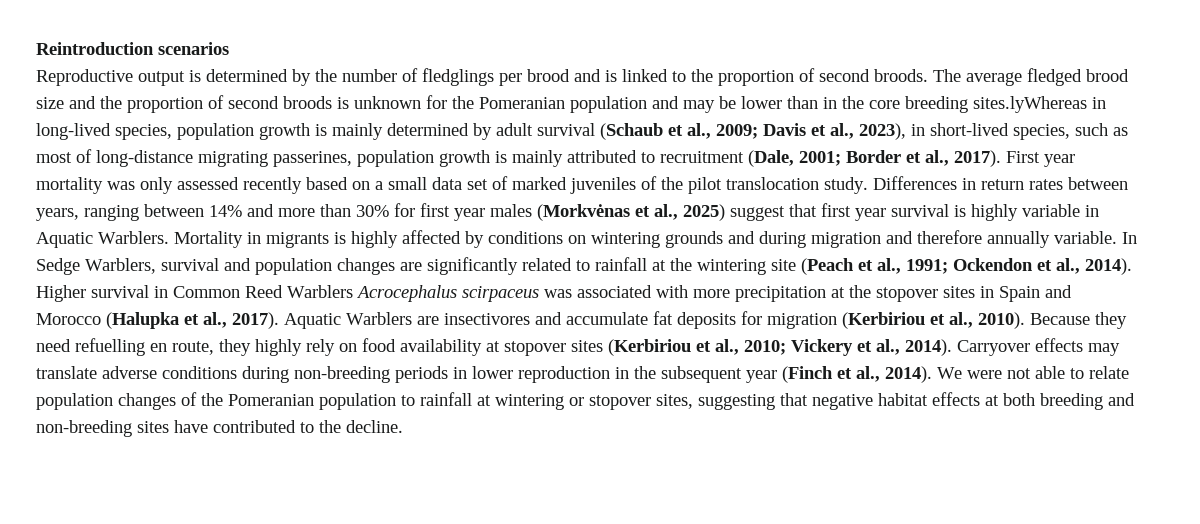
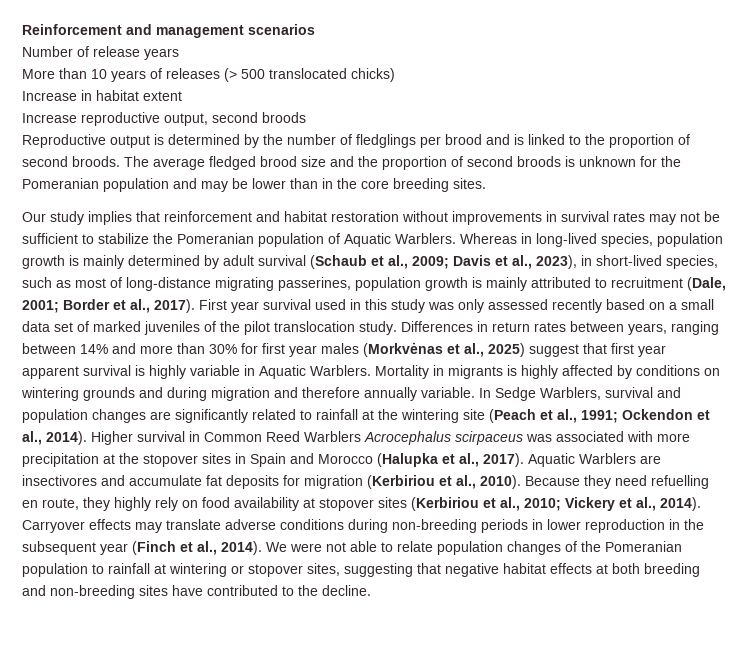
- Reintroduction scenarios
+ Reinforcement and management scenarios
+ Number of release years
+ More than 10 years of releases (> 500 translocated chicks)
+ Increase in habitat extent
+ Increase reproductive output, second broods
- The average fledged brood size and the proportion of second broods is unknown for the Pomeranian population and may be lower than in the core breeding sites.lyWhereas in long-lived species, population growth is mainly determined by adult survival (Schaub et al., 2009;
+ The average fledged brood size and the proportion of second broods is unknown for the Pomeranian population and may be lower than in the core breeding sites.
+ Our study implies that reinforcement and habitat restoration without improvements in survival rates may not be sufficient to stabilize the Pomeranian population of Aquatic Warblers. Whereas in long-lived species, population growth is mainly determined by adult survival (Schaub et al., 2009;
- First year mortality was only assessed recently based on a small data set of marked juveniles of the pilot translocation study.
+ First year survival used in this study was only assessed recently based on a small data set of marked juveniles of the pilot translocation study.
- Differences in return rates between years, ranging between 14% and more than 30% for first year males (Morkvėnas et al., 2025) suggest that first year survival is highly variable in Aquatic Warblers.
+ Differences in return rates between years, ranging between 14% and more than 30% for first year males (Morkvėnas et al., 2025) suggest that first year apparent survival is highly variable in Aquatic Warblers.

